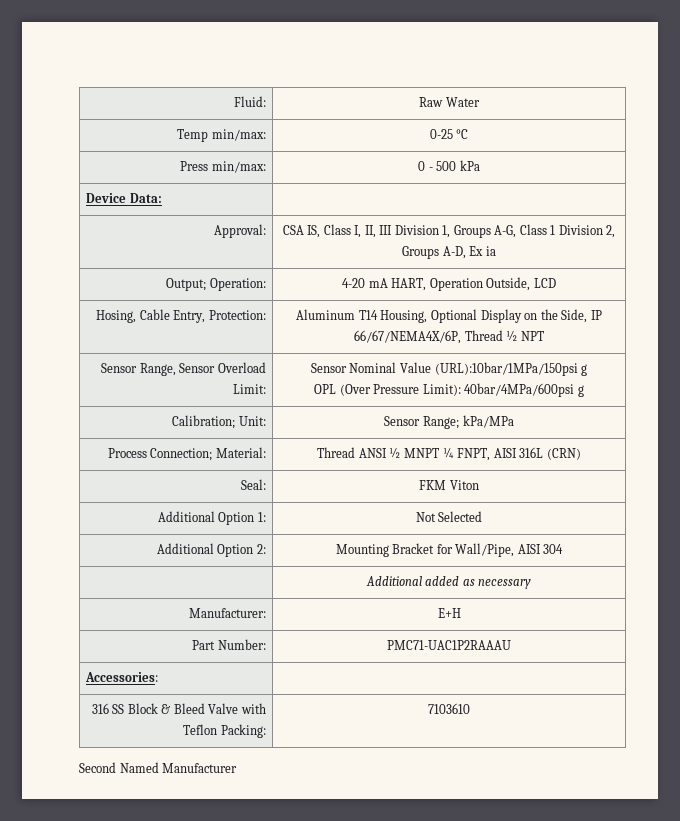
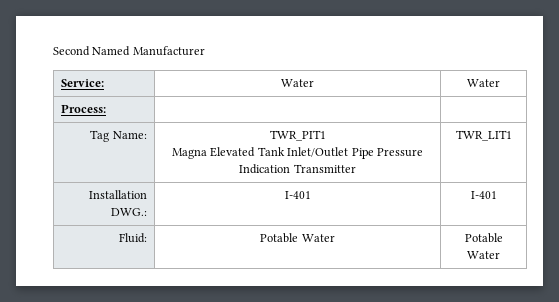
- Fluid: | Raw Water
- Temp min/max: | 0-25 °C
- Press min/max: | 0 - 500 kPa
- Device Data: |
- Approval: | CSA IS, Class I, II, III Division 1, Groups A-G, Class 1 Division 2, Groups A-D, Ex ia
- Output; Operation: | 4-20 mA HART, Operation Outside, LCD
- Hosing, Cable Entry, Protection: | Aluminum T14 Housing, Optional Display on the Side, IP 66/67/NEMA4X/6P, Thread ½ NPT
- Sensor Range, Sensor Overload Limit: | Sensor Nominal Value (URL):10bar/1MPa/150psi g
- OPL (Over Pressure Limit): 40bar/4MPa/600psi g
- Calibration; Unit: | Sensor Range; kPa/MPa
- Process Connection; Material: | Thread ANSI ½ MNPT ¼ FNPT, AISI 316L (CRN)
- Seal: | FKM Viton
- Additional Option 1: | Not Selected
- Additional Option 2: | Mounting Bracket for Wall/Pipe, AISI 304
- | Additional added as necessary
- Manufacturer: | E+H
- Part Number: | PMC71-UAC1P2RAAAU
- Accessories: |
- 316 SS Block & Bleed Valve with Teflon Packing: | 7103610
  Second Named Manufacturer
+ Service: | Water | Water
+ Process: | |
+ Tag Name: | TWR_PIT1
+ Magna Elevated Tank Inlet/Outlet Pipe Pressure Indication Transmitter | TWR_LIT1
+ Installation DWG.: | I-401 | I-401
+ Fluid: | Potable Water | Potable Water

